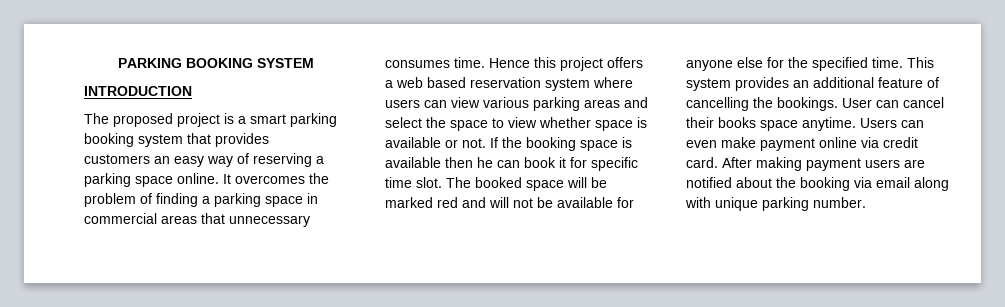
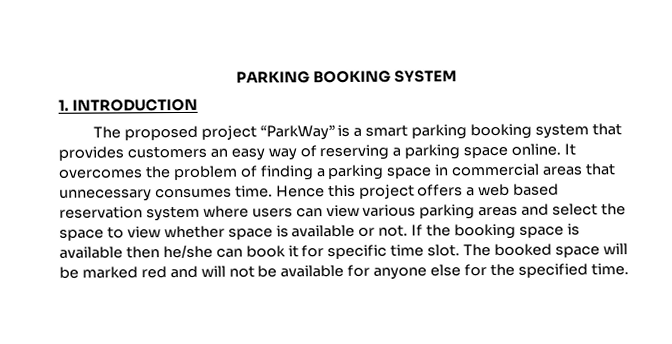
- INTRODUCTION
+ 1. INTRODUCTION
- The proposed project is a smart parking booking system that provides
- customers an easy way of reserving a parking space online.
+ The proposed project “ParkWay” is a smart parking booking system that provides customers an easy way of reserving a parking space online.
- If the booking space is available then he can book it for specific time slot.
+ If the booking space is available then he/she can book it for specific time slot.
- This system provides an additional feature of cancelling the bookings. User can cancel their books space anytime. Users can even make payment online via credit card. After making payment users are notified about the booking via email along with unique parking number.

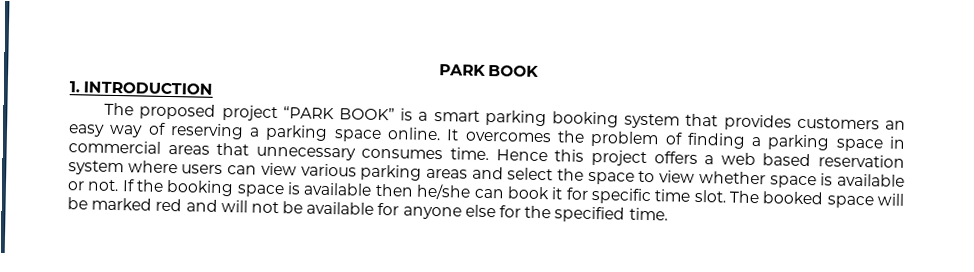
- PARKING BOOKING SYSTEM
+ PARK BOOK
- The proposed project “ParkWay” is a smart parking booking system that provides customers an easy way of reserving a parking space online.
+ The proposed project “PARK BOOK” is a smart parking booking system that provides customers an easy way of reserving a parking space online.

